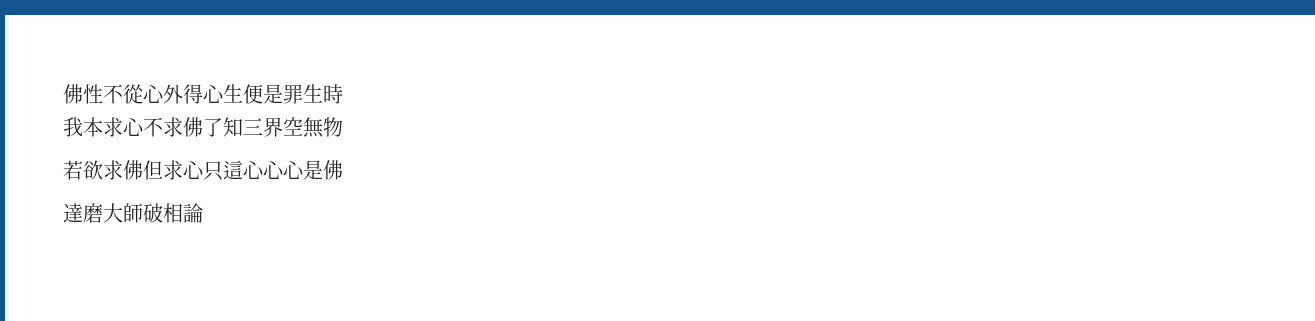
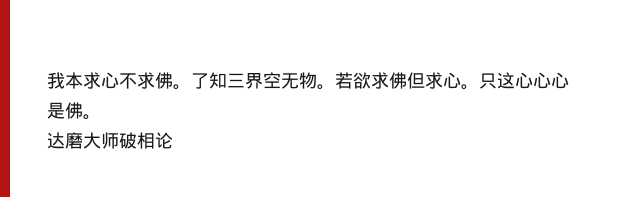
- 佛性不從心外得心生便是罪生時
- 我本求心不求佛了知三界空無物
- 若欲求佛但求心只這心心心是佛
- 達磨大師破相論
+ 我本求心不求佛。了知三界空无物。若欲求佛但求心。只这心心心是佛。
+ 达磨大师破相论

